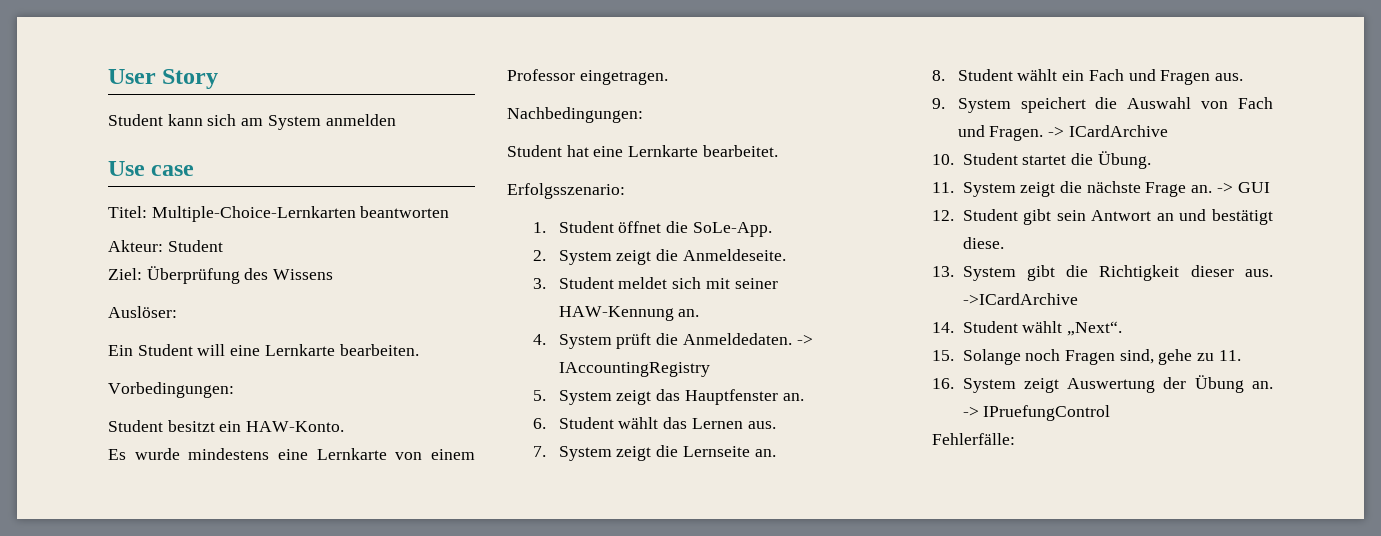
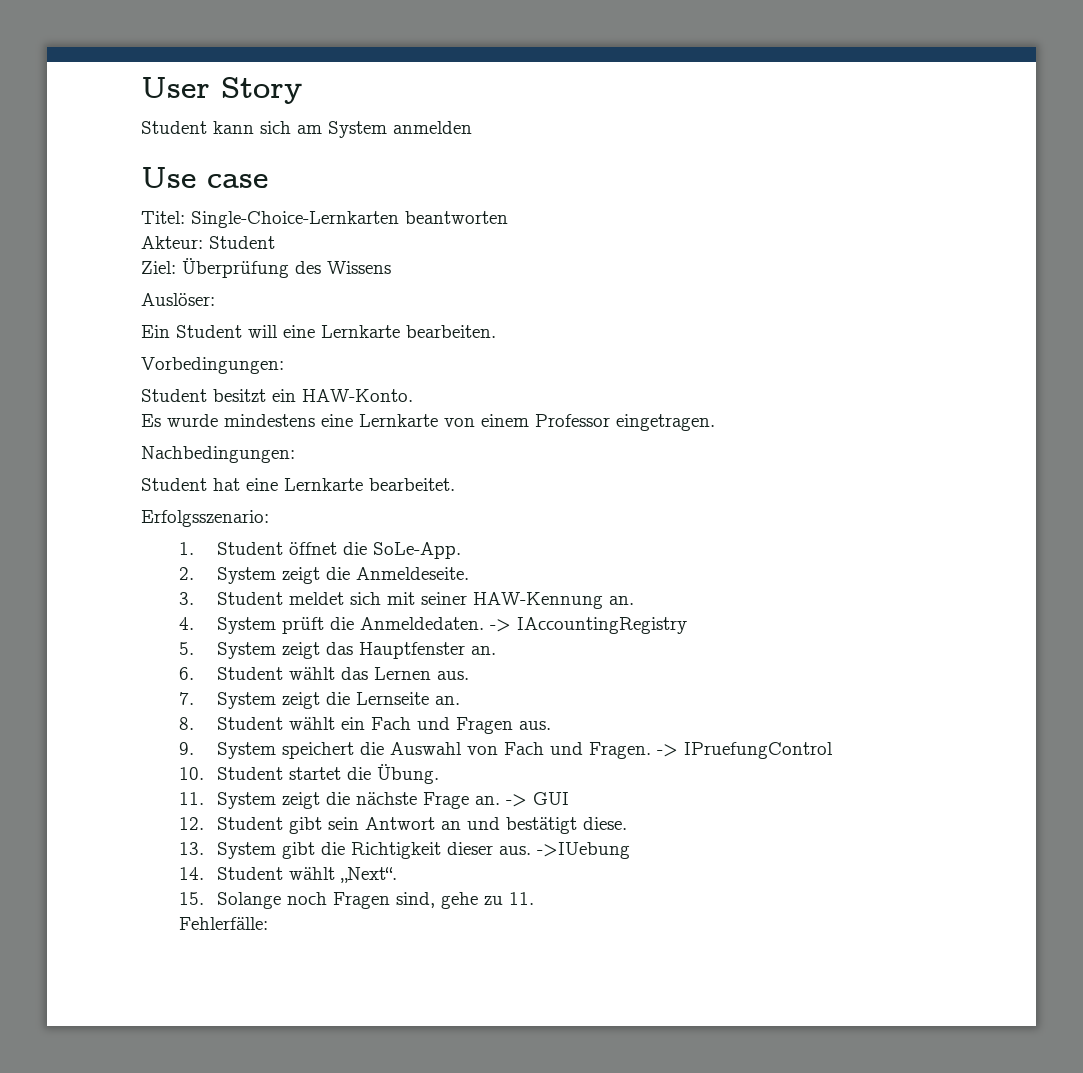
- Titel: Multiple-Choice-Lernkarten beantworten
+ Titel: Single-Choice-Lernkarten beantworten
- -> ICardArchive
+ -> IPruefungControl
- ->ICardArchive
+ ->IUebung
- 16. System zeigt Auswertung der Übung an. -> IPruefungControl

